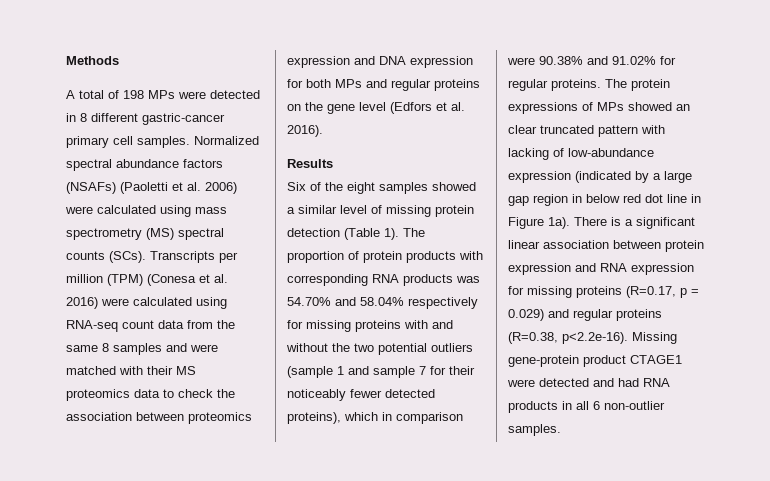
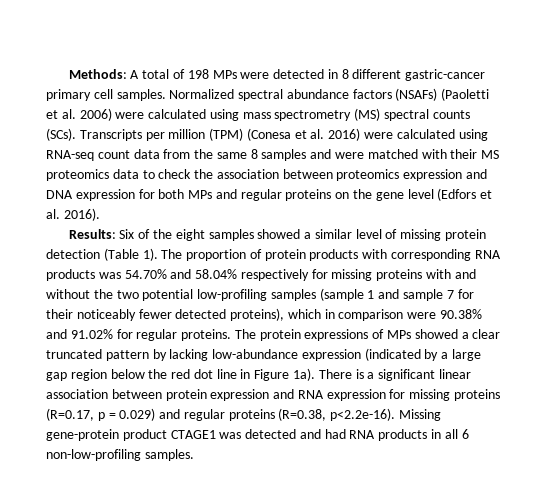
- Methods
- A total of 198 MPs were detected in 8 different gastric-cancer primary cell samples.
+ Methods: A total of 198 MPs were detected in 8 different gastric-cancer primary cell samples.
- Results
- Six of the eight samples showed a similar level of missing protein detection (Table 1).
+ Results: Six of the eight samples showed a similar level of missing protein detection (Table 1).
- The proportion of protein products with corresponding RNA products was 54.70% and 58.04% respectively for missing proteins with and without the two potential outliers (sample 1 and sample 7 for their noticeably fewer detected proteins), which in comparison were 90.38% and 91.02% for regular proteins.
+ The proportion of protein products with corresponding RNA products was 54.70% and 58.04% respectively for missing proteins with and without the two potential low-profiling samples (sample 1 and sample 7 for their noticeably fewer detected proteins), which in comparison were 90.38% and 91.02% for regular proteins.
- The protein expressions of MPs showed an clear truncated pattern with lacking of low-abundance expression (indicated by a large gap region in below red dot line in Figure 1a).
+ The protein expressions of MPs showed a clear truncated pattern by lacking low-abundance expression (indicated by a large gap region below the red dot line in Figure 1a).
- There is a significant linear association between protein expression and RNA expression for missing proteins (R=0.17, p = 0.029) and regular proteins (R=0.38, p<2.2e-16). Missing gene-protein product CTAGE1 were detected and had RNA products in all 6 non-outlier samples.
+ There is a significant linear association between protein expression and RNA expression for missing proteins (R=0.17, p = 0.029) and regular proteins (R=0.38, p<2.2e-16). Missing gene-protein product CTAGE1 was detected and had RNA products in all 6 non-low-profiling samples.

